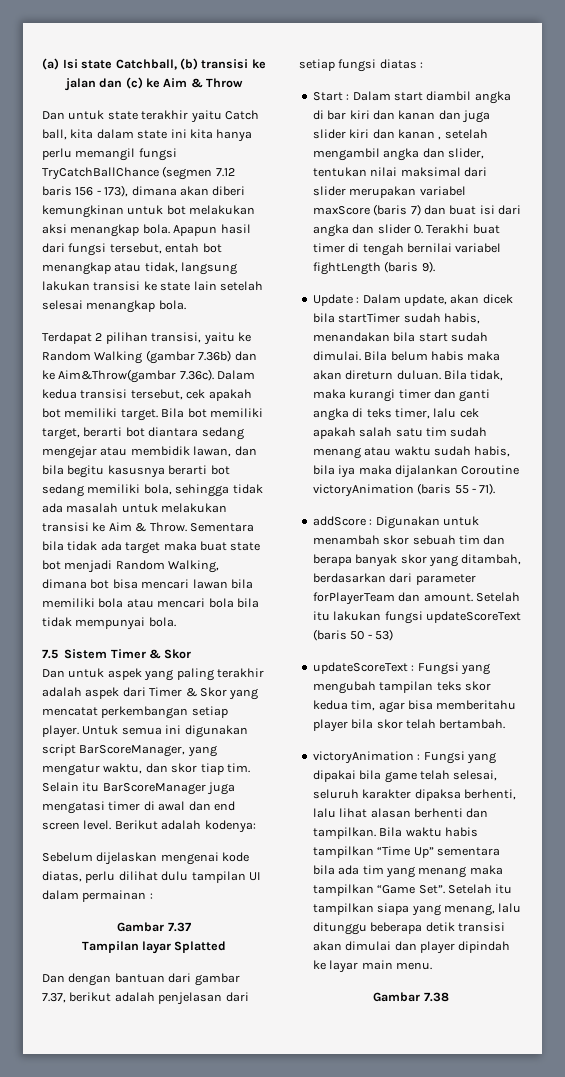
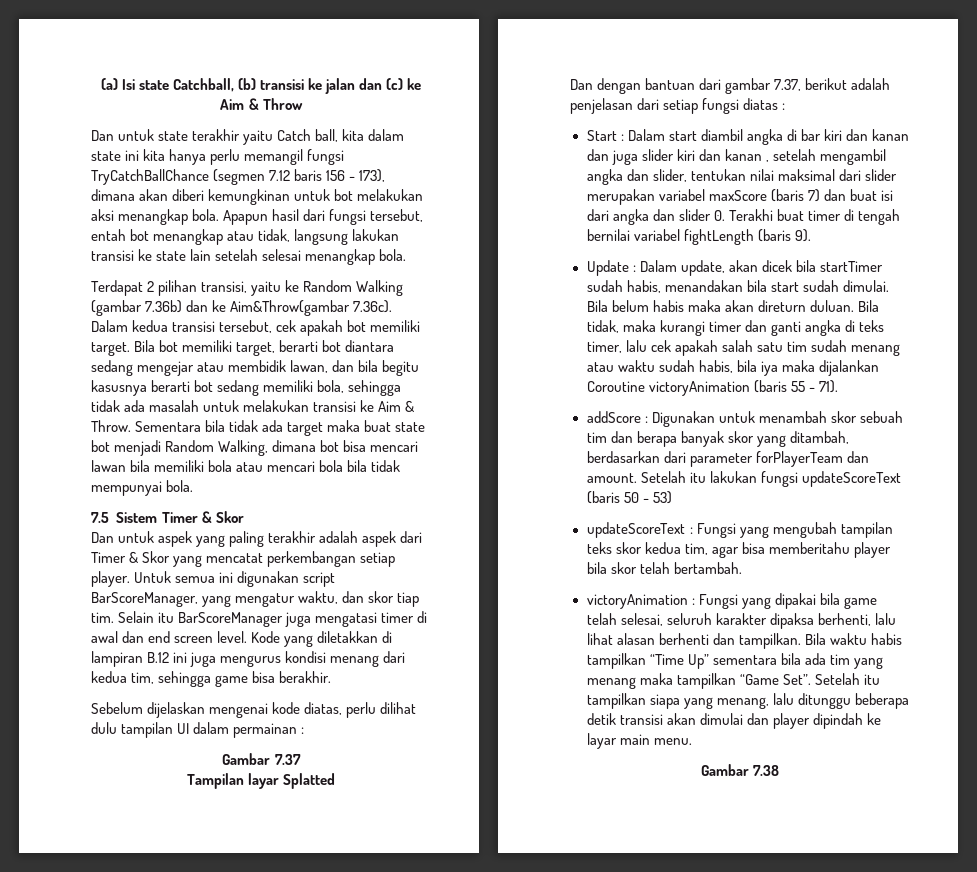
- Berikut adalah kodenya:
+ Kode yang diletakkan di lampiran B.12 ini juga mengurus kondisi menang dari kedua tim, sehingga game bisa berakhir.

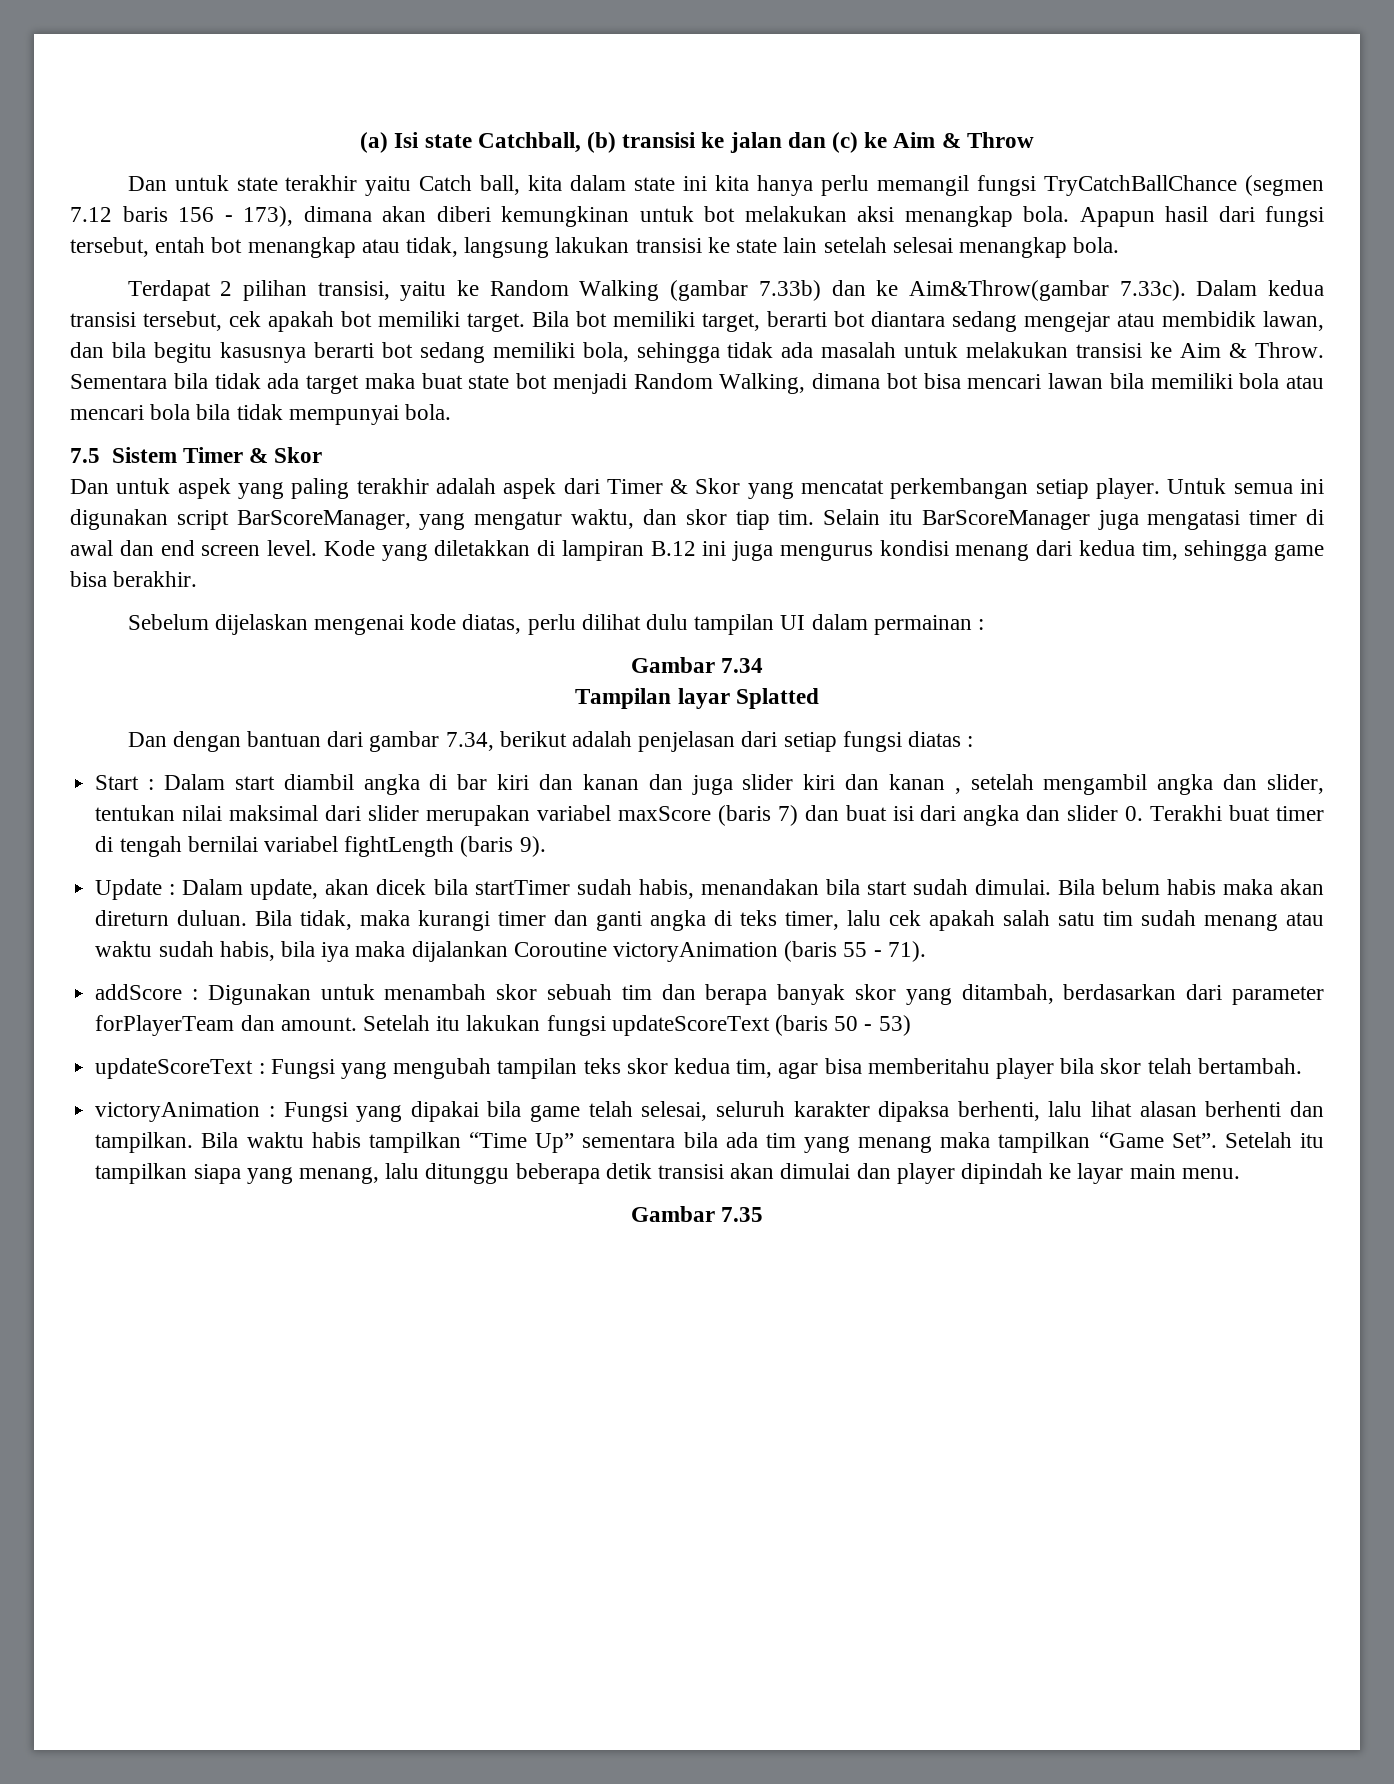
- Terdapat 2 pilihan transisi, yaitu ke Random Walking (gambar 7.36b) dan ke Aim&Throw(gambar 7.36c). Dalam kedua transisi tersebut, cek apakah bot memiliki target.
+ Terdapat 2 pilihan transisi, yaitu ke Random Walking (gambar 7.33b) dan ke Aim&Throw(gambar 7.33c). Dalam kedua transisi tersebut, cek apakah bot memiliki target.
- Gambar 7.37
+ Gambar 7.34
- Dan dengan bantuan dari gambar 7.37, berikut adalah penjelasan dari setiap fungsi diatas :
+ Dan dengan bantuan dari gambar 7.34, berikut adalah penjelasan dari setiap fungsi diatas :
- Gambar 7.38
+ Gambar 7.35

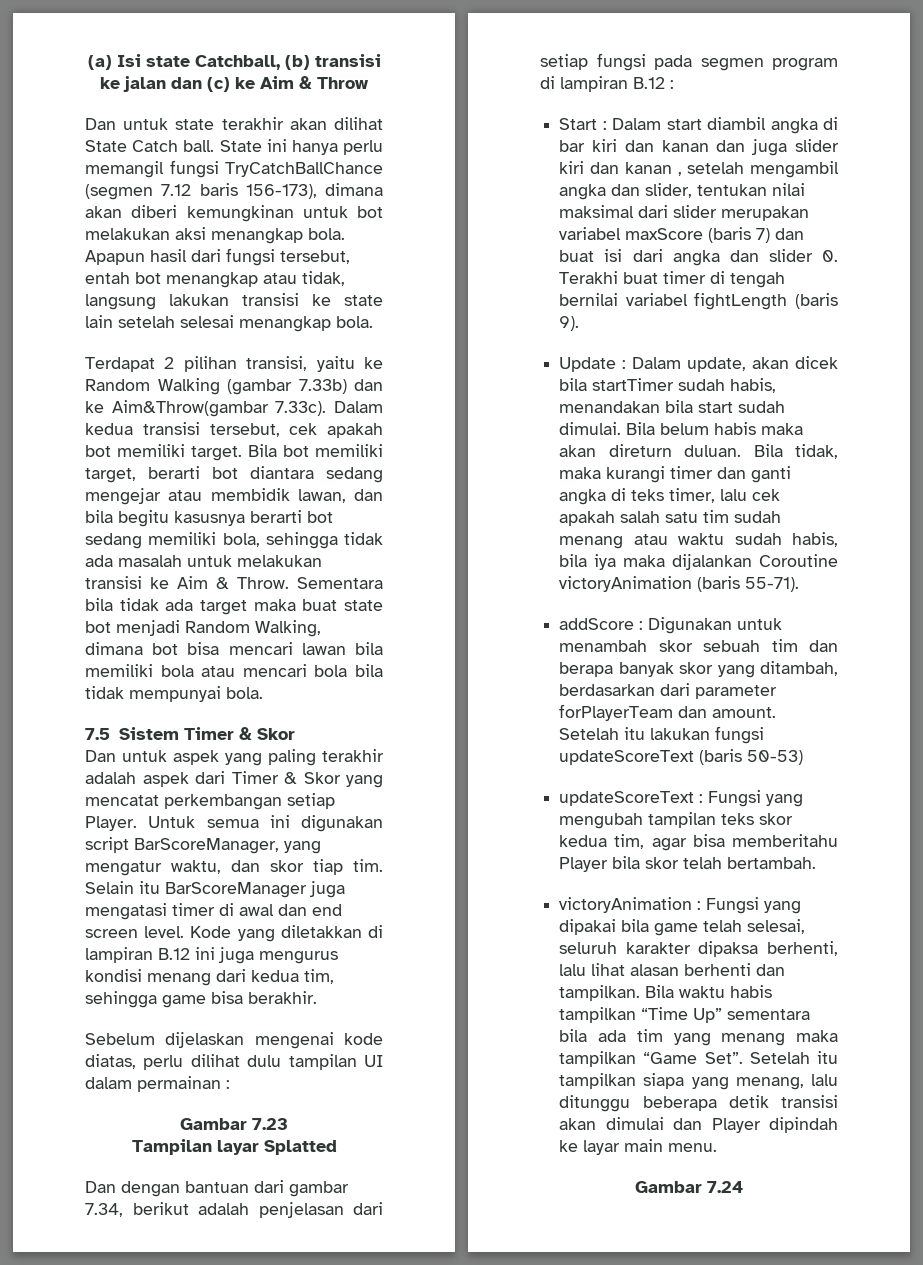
- Dan untuk state terakhir yaitu Catch ball, kita dalam state ini kita hanya perlu memangil fungsi TryCatchBallChance (segmen 7.12 baris 156 - 173), dimana akan diberi kemungkinan untuk bot melakukan aksi menangkap bola.
+ Dan untuk state terakhir akan dilihat State Catch ball. State ini hanya perlu memangil fungsi TryCatchBallChance (segmen 7.12 baris 156-173), dimana akan diberi kemungkinan untuk bot melakukan aksi menangkap bola.
- Dan untuk aspek yang paling terakhir adalah aspek dari Timer & Skor yang mencatat perkembangan setiap player.
+ Dan untuk aspek yang paling terakhir adalah aspek dari Timer & Skor yang mencatat perkembangan setiap Player.
- Gambar 7.34
+ Gambar 7.23
- Dan dengan bantuan dari gambar 7.34, berikut adalah penjelasan dari setiap fungsi diatas :
+ Dan dengan bantuan dari gambar 7.34, berikut adalah penjelasan dari setiap fungsi pada segmen program di lampiran B.12 :
- Bila tidak, maka kurangi timer dan ganti angka di teks timer, lalu cek apakah salah satu tim sudah menang atau waktu sudah habis, bila iya maka dijalankan Coroutine victoryAnimation (baris 55 - 71).
+ Bila tidak, maka kurangi timer dan ganti angka di teks timer, lalu cek apakah salah satu tim sudah menang atau waktu sudah habis, bila iya maka dijalankan Coroutine victoryAnimation (baris 55-71).
- Setelah itu lakukan fungsi updateScoreText (baris 50 - 53)
+ Setelah itu lakukan fungsi updateScoreText (baris 50-53)
- updateScoreText : Fungsi yang mengubah tampilan teks skor kedua tim, agar bisa memberitahu player bila skor telah bertambah.
+ updateScoreText : Fungsi yang mengubah tampilan teks skor kedua tim, agar bisa memberitahu Player bila skor telah bertambah.
- Setelah itu tampilkan siapa yang menang, lalu ditunggu beberapa detik transisi akan dimulai dan player dipindah ke layar main menu.
+ Setelah itu tampilkan siapa yang menang, lalu ditunggu beberapa detik transisi akan dimulai dan Player dipindah ke layar main menu.
- Gambar 7.35
+ Gambar 7.24

